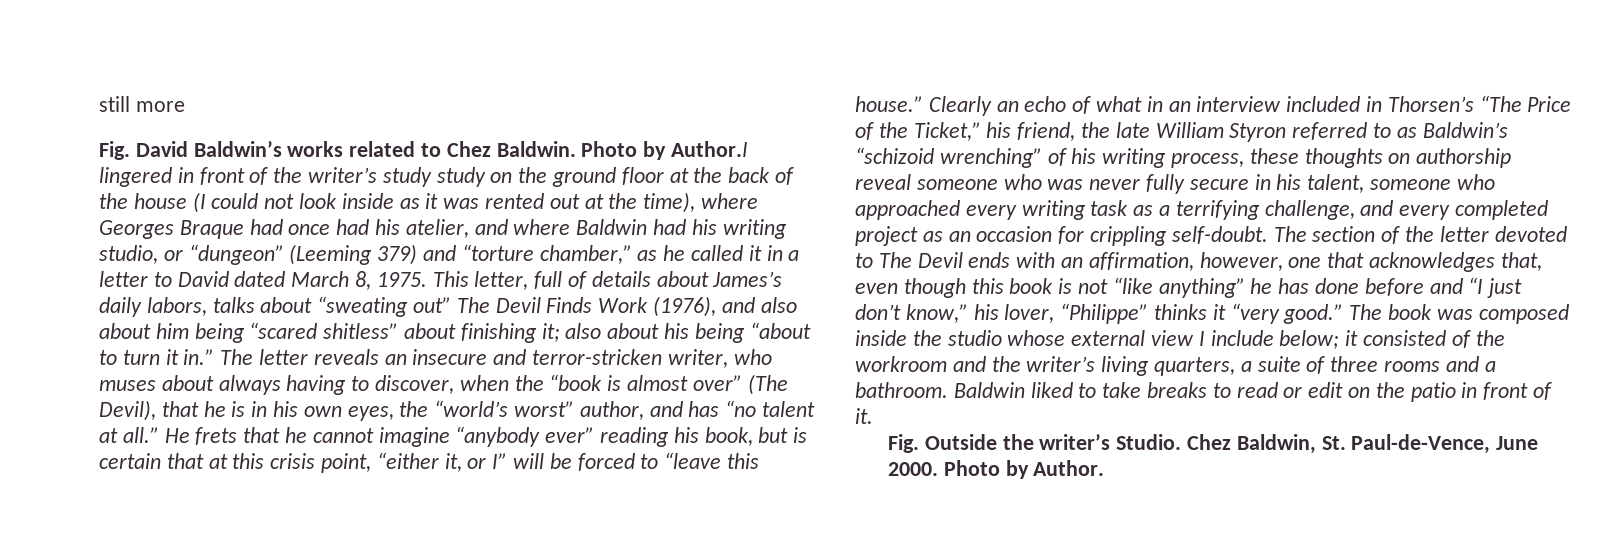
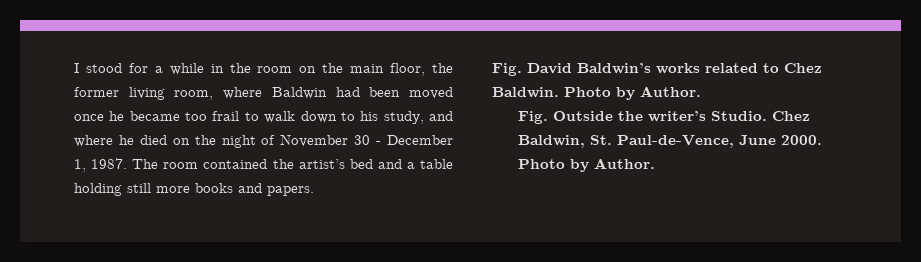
- still more
+ I stood for a while in the room on the main floor, the former living room, where Baldwin had been moved once he became too frail to walk down to his study, and where he died on the night of November 30 - December 1, 1987. The room contained the artist’s bed and a table holding still more books and papers.
- Fig. David Baldwin’s works related to Chez Baldwin. Photo by Author.I lingered in front of the writer’s study study on the ground floor at the back of the house (I could not look inside as it was rented out at the time), where Georges Braque had once had his atelier, and where Baldwin had his writing studio, or “dungeon” (Leeming 379) and “torture chamber,” as he called it in a letter to David dated March 8, 1975. This letter, full of details about James’s daily labors, talks about “sweating out” The Devil Finds Work (1976), and also about him being “scared shitless” about finishing it; also about his being “about to turn it in.” The letter reveals an insecure and terror-stricken writer, who muses about always having to discover, when the “book is almost over” (The Devil), that he is in his own eyes, the “world’s worst” author, and has “no talent at all.” He frets that he cannot imagine “anybody ever” reading his book, but is certain that at this crisis point, “either it, or I” will be forced to “leave this house.” Clearly an echo of what in an interview included in Thorsen’s “The Price of the Ticket,” his friend, the late William Styron referred to as Baldwin’s “schizoid wrenching” of his writing process, these thoughts on authorship reveal someone who was never fully secure in his talent, someone who approached every writing task as a terrifying challenge, and every completed project as an occasion for crippling self-doubt. The section of the letter devoted to The Devil ends with an affirmation, however, one that acknowledges that, even though this book is not “like anything” he has done before and “I just don’t know,” his lover, “Philippe” thinks it “very good.” The book was composed inside the studio whose external view I include below; it consisted of the workroom and the writer’s living quarters, a suite of three rooms and a bathroom. Baldwin liked to take breaks to read or edit on the patio in front of it.
+ Fig. David Baldwin’s works related to Chez Baldwin. Photo by Author.

